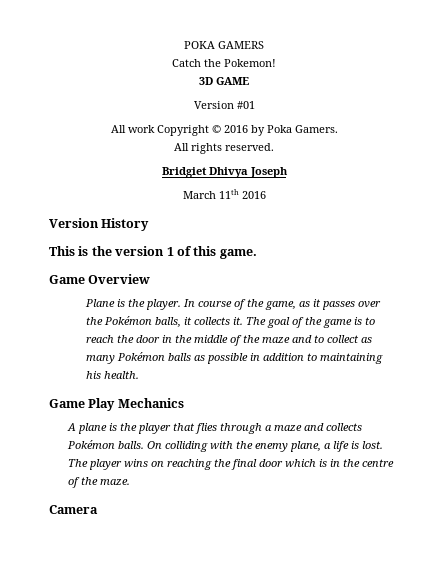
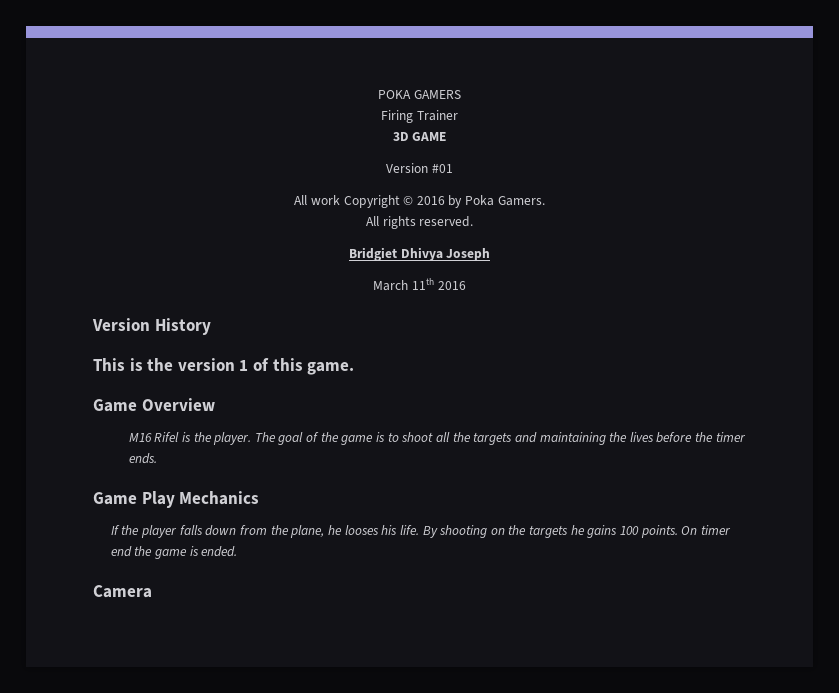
- Catch the Pokemon!
+ Firing Trainer
- Plane is the player.
+ M16 Rifel is the player.
- In course of the game, as it passes over the Pokémon balls, it collects it.
- The goal of the game is to reach the door in the middle of the maze and to collect as many Pokémon balls as possible in addition to maintaining his health.
+ The goal of the game is to shoot all the targets and maintaining the lives before the timer ends.
  Game Play Mechanics
- A plane is the player that flies through a maze and collects Pokémon balls. On colliding with the enemy plane, a life is lost. The player wins on reaching the final door which is in the centre of the maze.
+ If the player falls down from the plane, he looses his life. By shooting on the targets he gains 100 points. On timer end the game is ended.

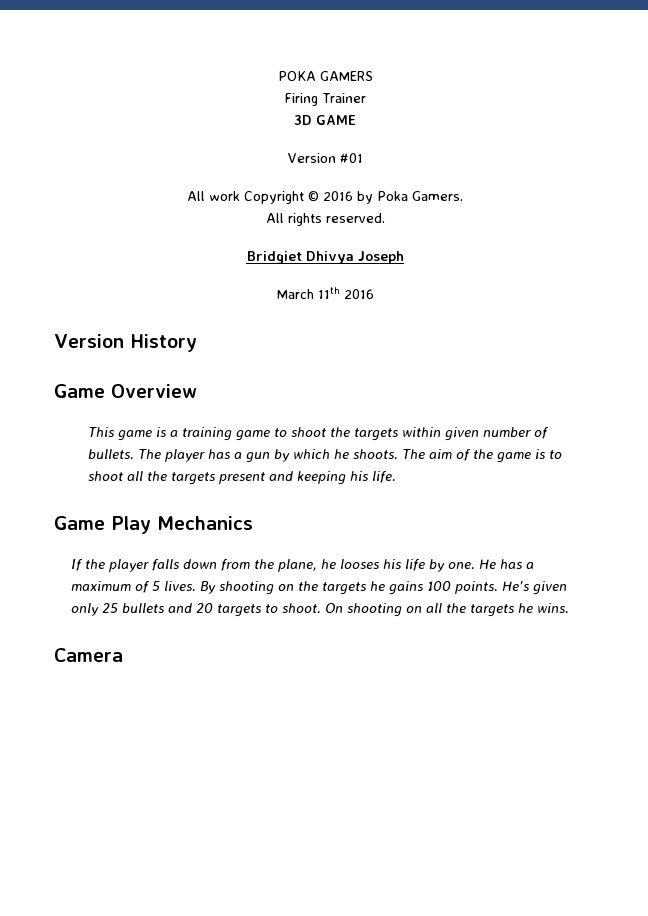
- This is the version 1 of this game.
  Game Overview
- M16 Rifel is the player. The goal of the game is to shoot all the targets and maintaining the lives before the timer ends.
+ This game is a training game to shoot the targets within given number of bullets. The player has a gun by which he shoots. The aim of the game is to shoot all the targets present and keeping his life.
- If the player falls down from the plane, he looses his life.
+ If the player falls down from the plane, he looses his life by one. He has a maximum of 5 lives.
- On timer end the game is ended.
+ He’s given only 25 bullets and 20 targets to shoot. On shooting on all the targets he wins.

